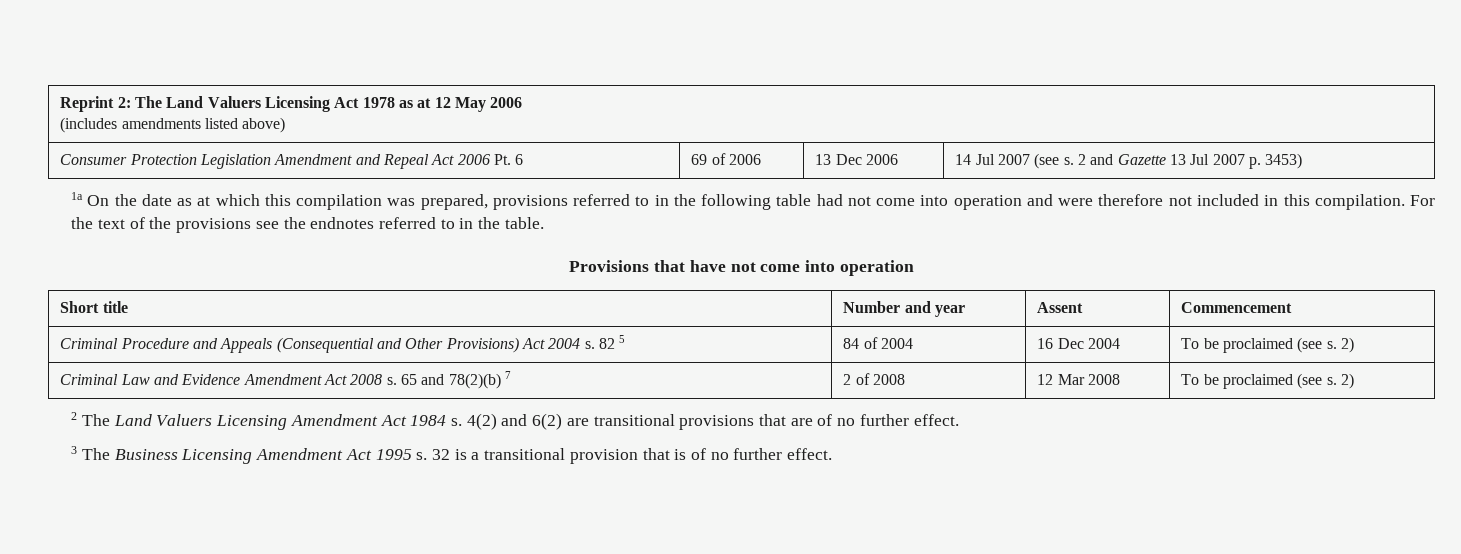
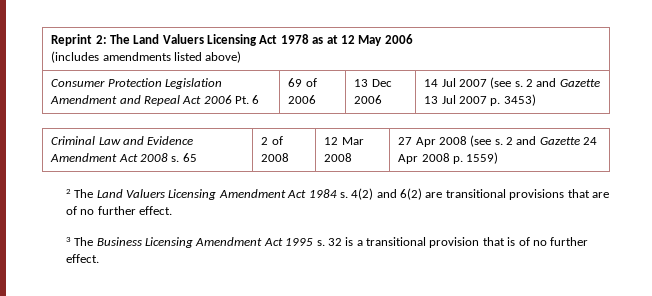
- 1a On the date as at which this compilation was prepared, provisions referred to in the following table had not come into operation and were therefore not included in this compilation. For the text of the provisions see the endnotes referred to in the table.
- Provisions that have not come into operation
- Short title | Number and year | Assent | Commencement
- Criminal Procedure and Appeals (Consequential and Other Provisions) Act 2004 s. 82 5 | 84 of 2004 | 16 Dec 2004 | To be proclaimed (see s. 2)
- Criminal Law and Evidence Amendment Act 2008 s. 65 and 78(2)(b) 7 | 2 of 2008 | 12 Mar 2008 | To be proclaimed (see s. 2)
+ Criminal Law and Evidence Amendment Act 2008 s. 65 | 2 of 2008 | 12 Mar 2008 | 27 Apr 2008 (see s. 2 and Gazette 24 Apr 2008 p. 1559)

